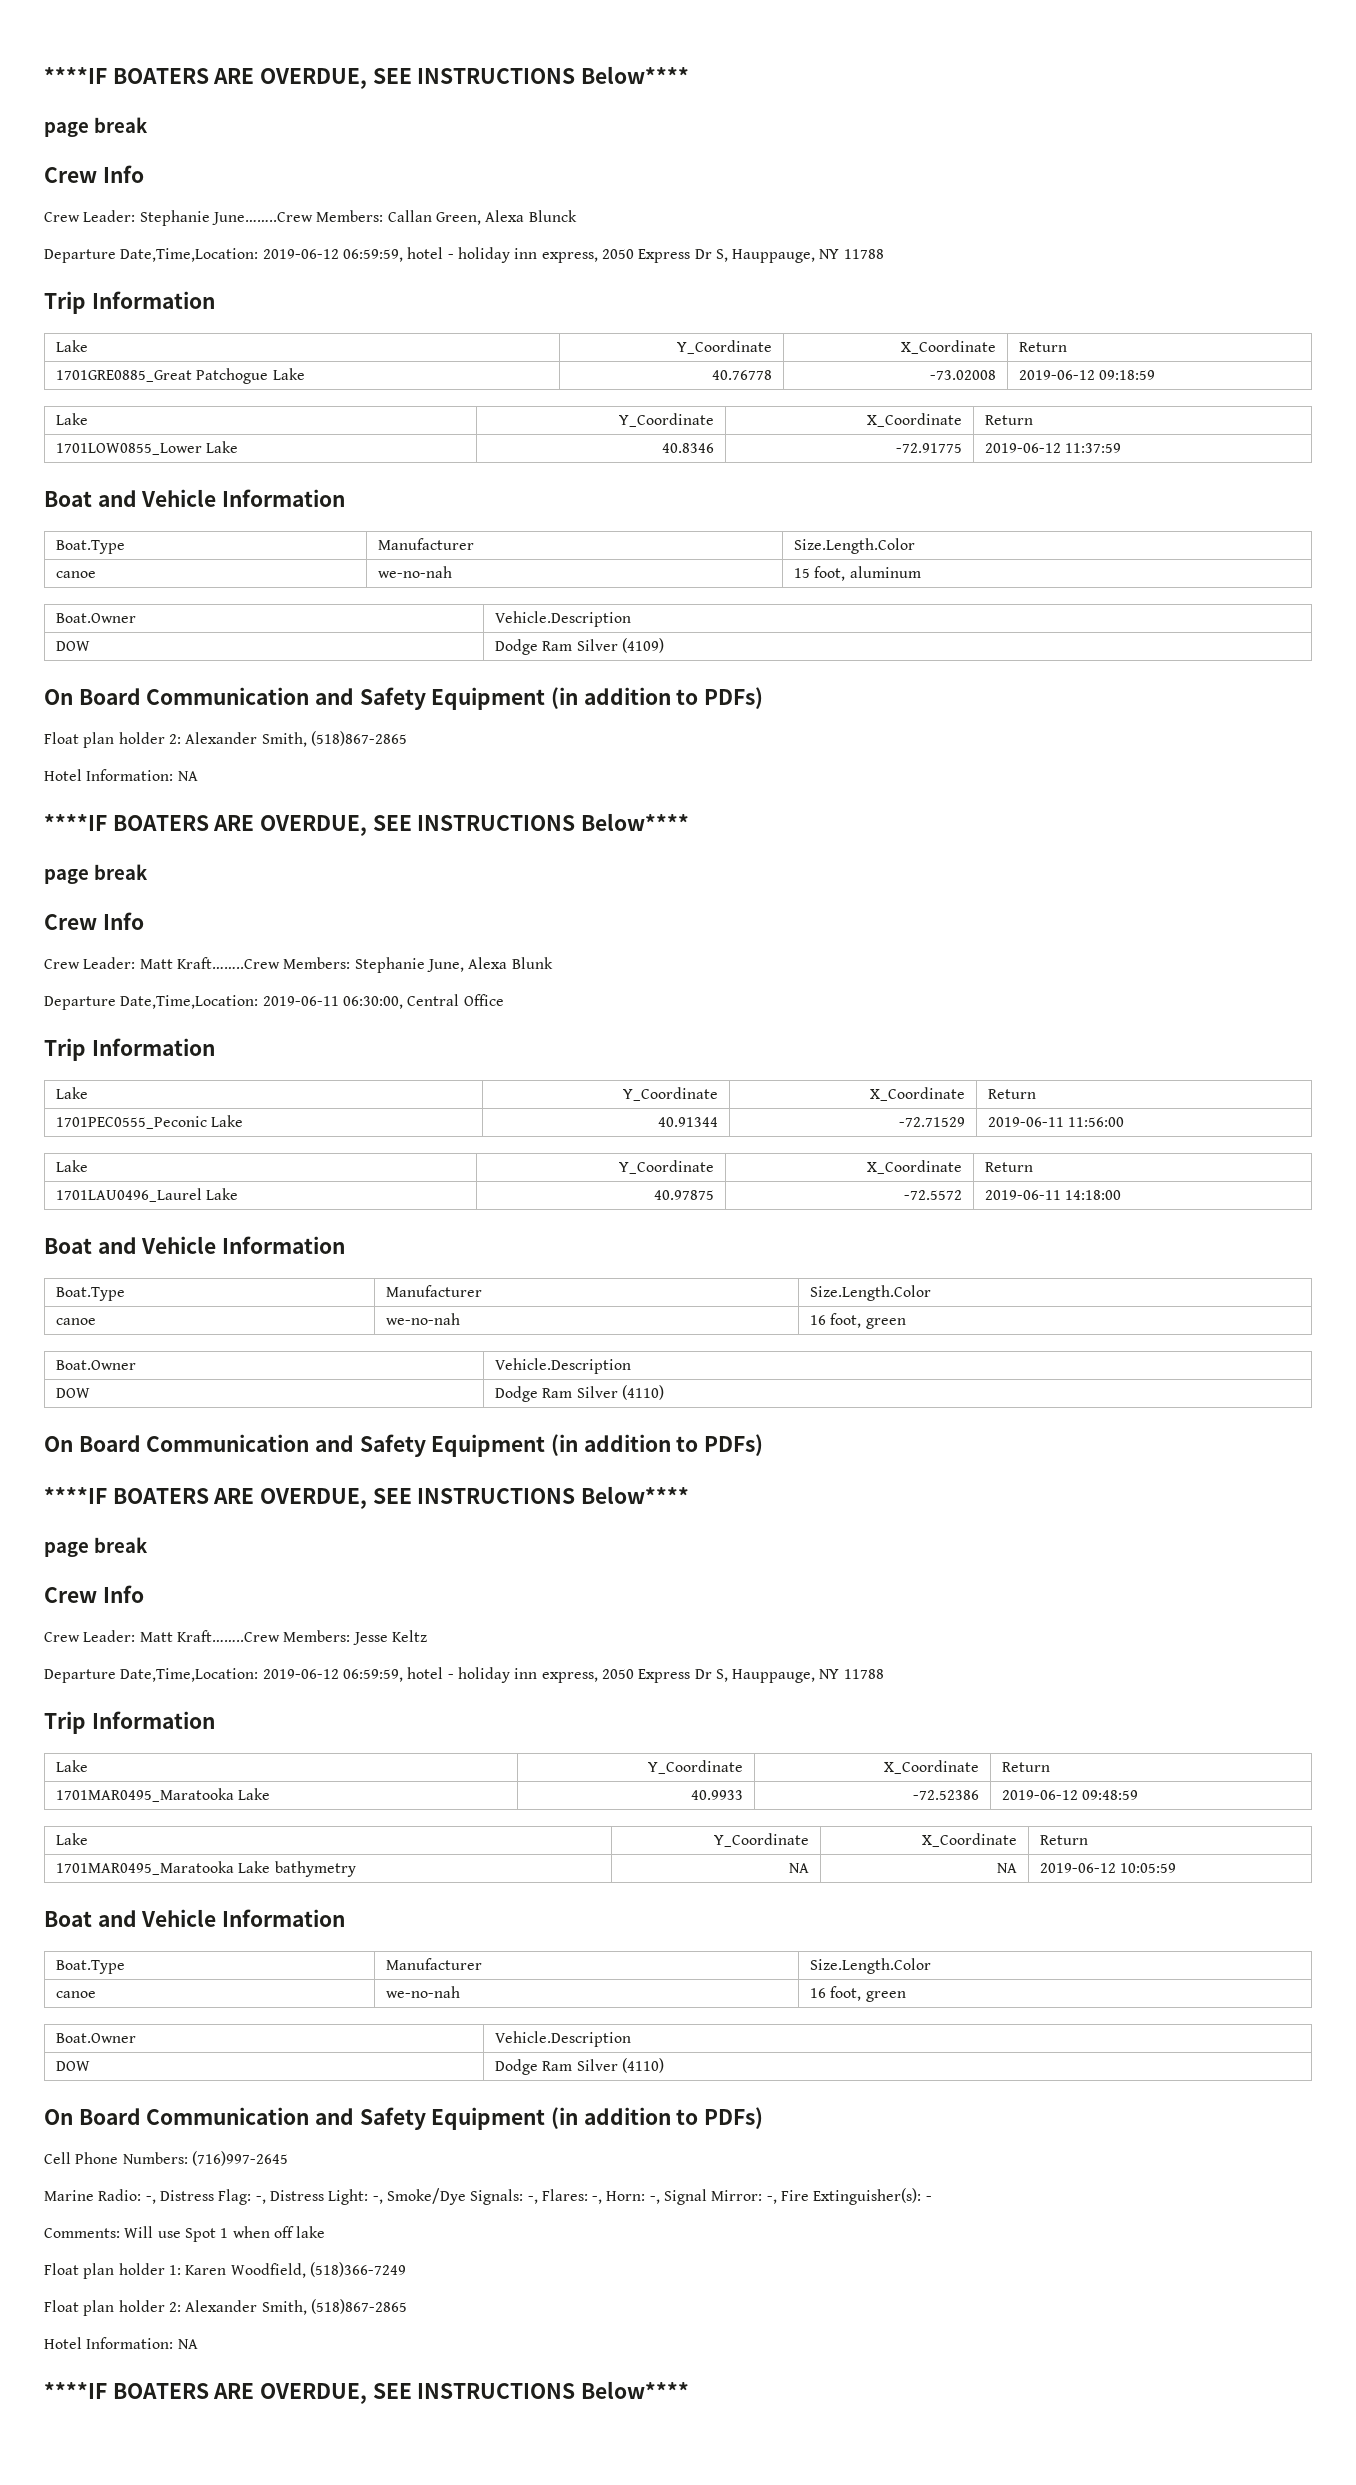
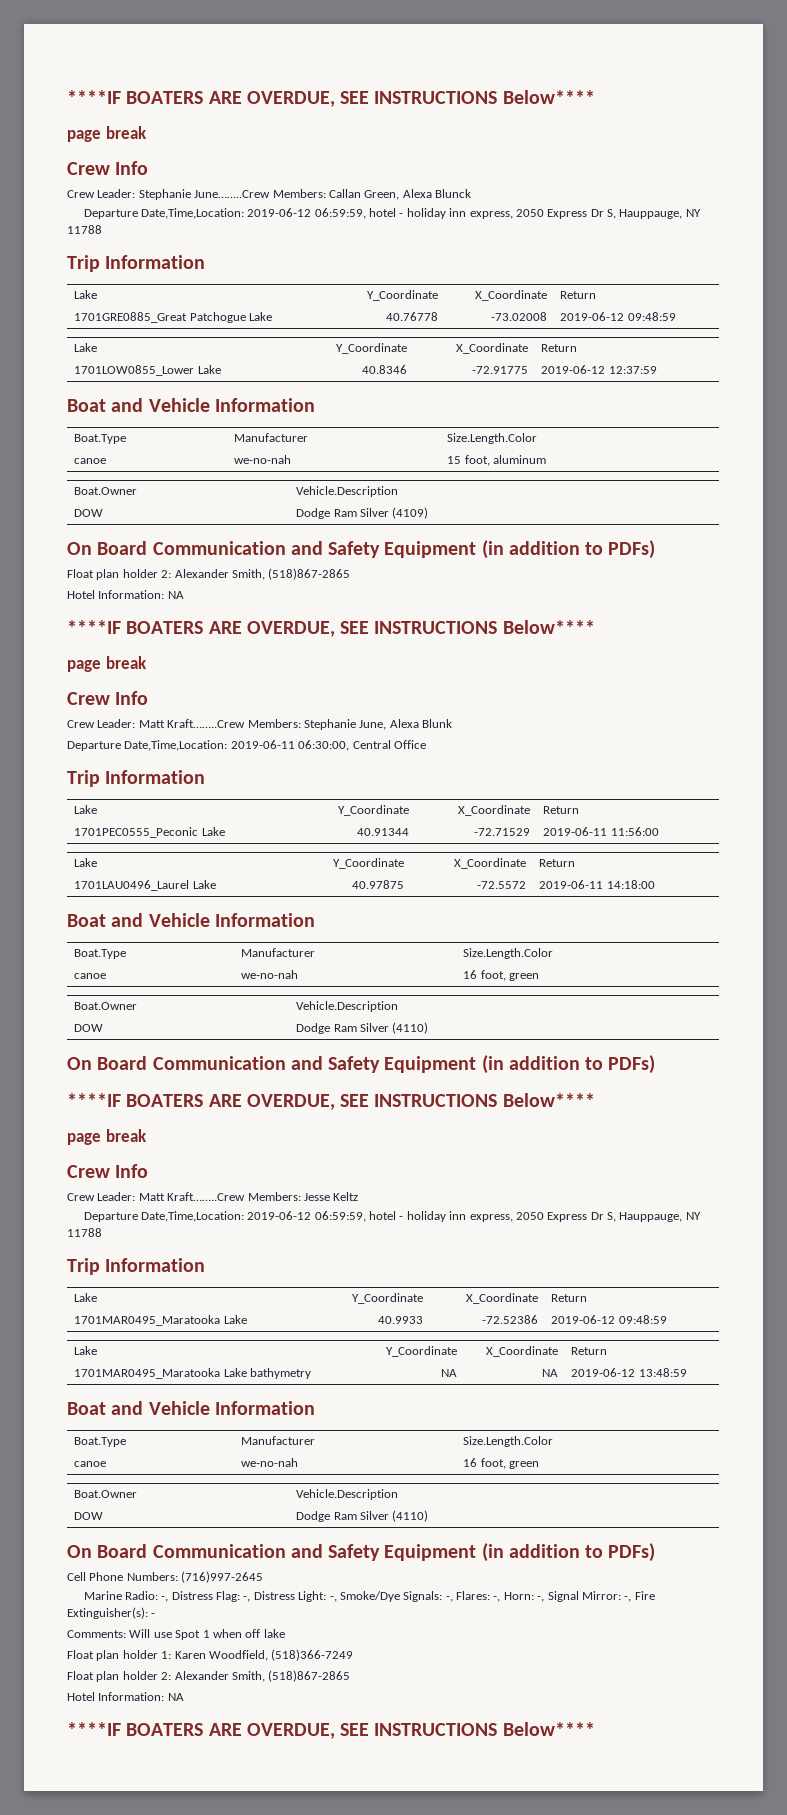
- 1701GRE0885_Great Patchogue Lake | 40.76778 | -73.02008 | 2019-06-12 09:18:59
+ 1701GRE0885_Great Patchogue Lake | 40.76778 | -73.02008 | 2019-06-12 09:48:59
- 1701LOW0855_Lower Lake | 40.8346 | -72.91775 | 2019-06-12 11:37:59
+ 1701LOW0855_Lower Lake | 40.8346 | -72.91775 | 2019-06-12 12:37:59
- 1701MAR0495_Maratooka Lake bathymetry | NA | NA | 2019-06-12 10:05:59
+ 1701MAR0495_Maratooka Lake bathymetry | NA | NA | 2019-06-12 13:48:59

